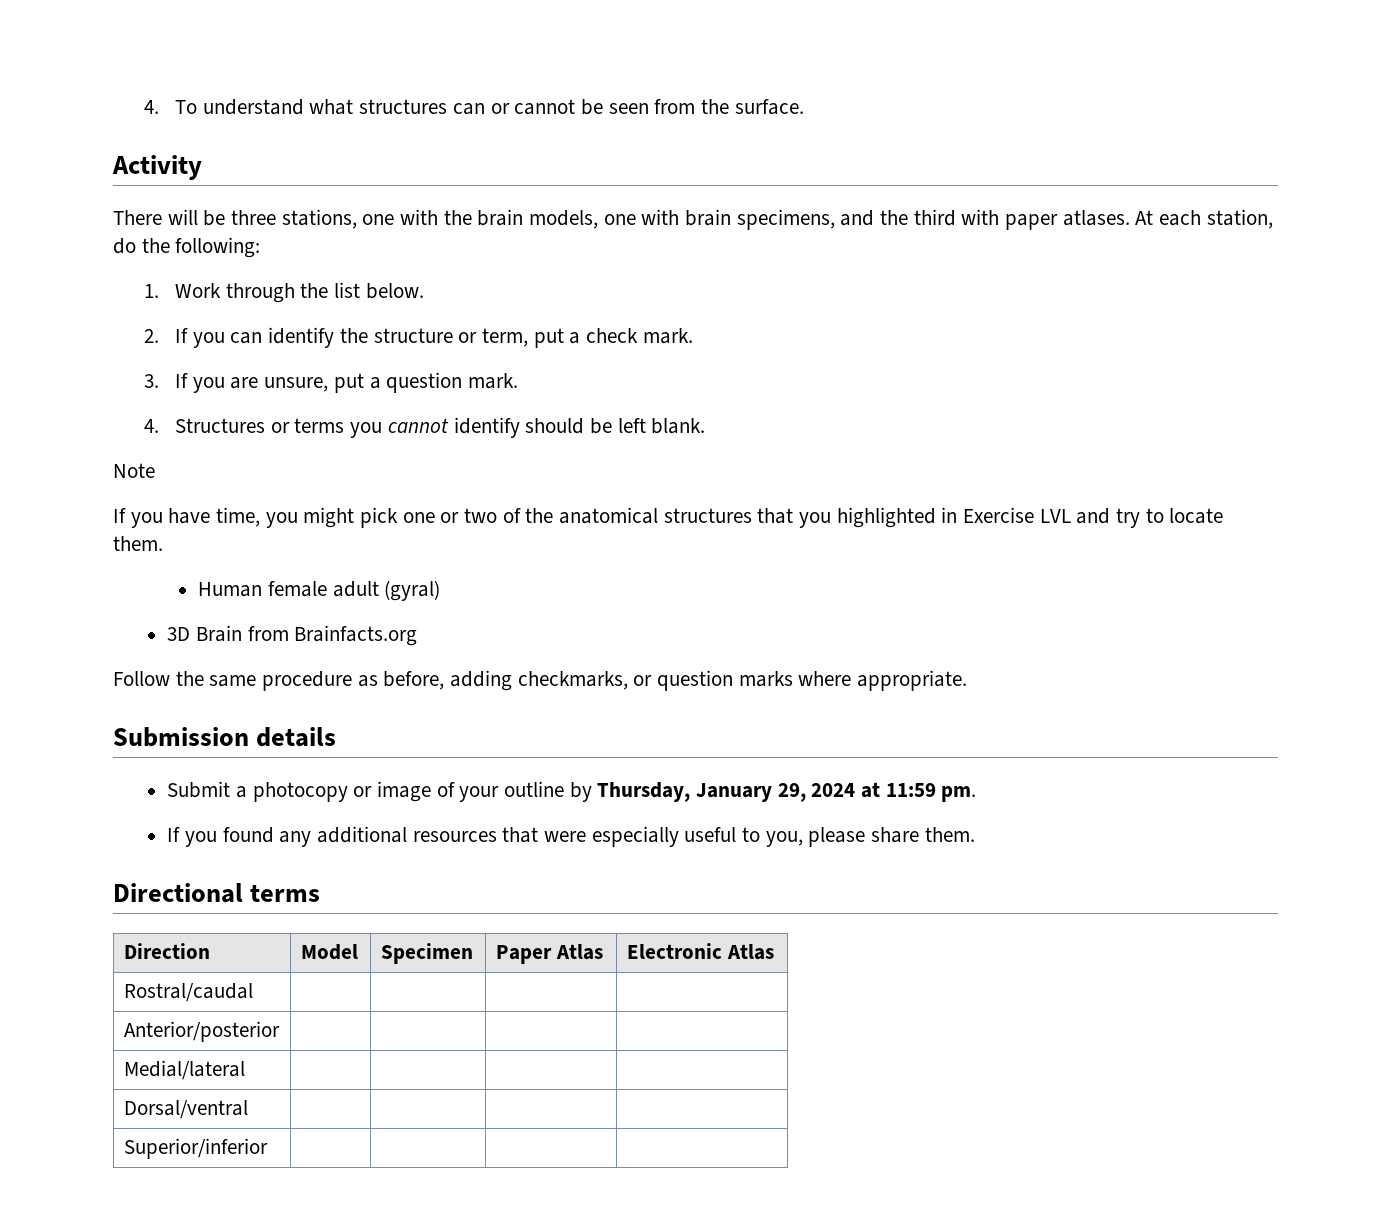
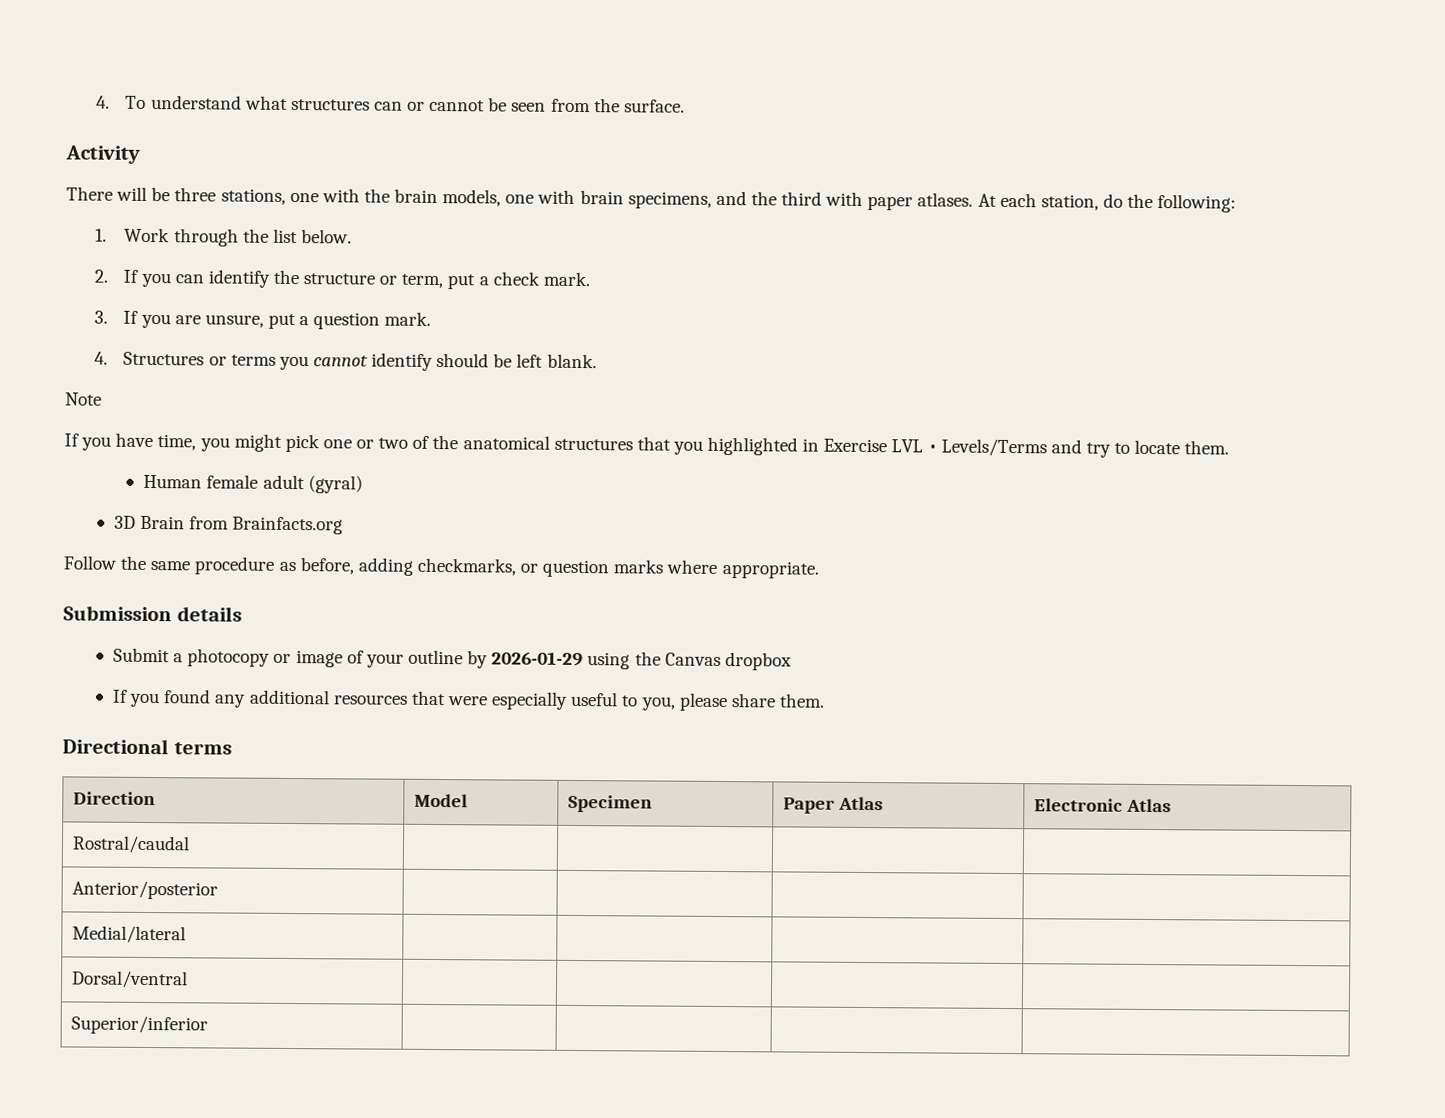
- If you have time, you might pick one or two of the anatomical structures that you highlighted in Exercise LVL and try to locate them.
+ If you have time, you might pick one or two of the anatomical structures that you highlighted in Exercise LVL • Levels/Terms and try to locate them.
- Submit a photocopy or image of your outline by Thursday, January 29, 2024 at 11:59 pm.
+ Submit a photocopy or image of your outline by 2026-01-29 using the Canvas dropbox

